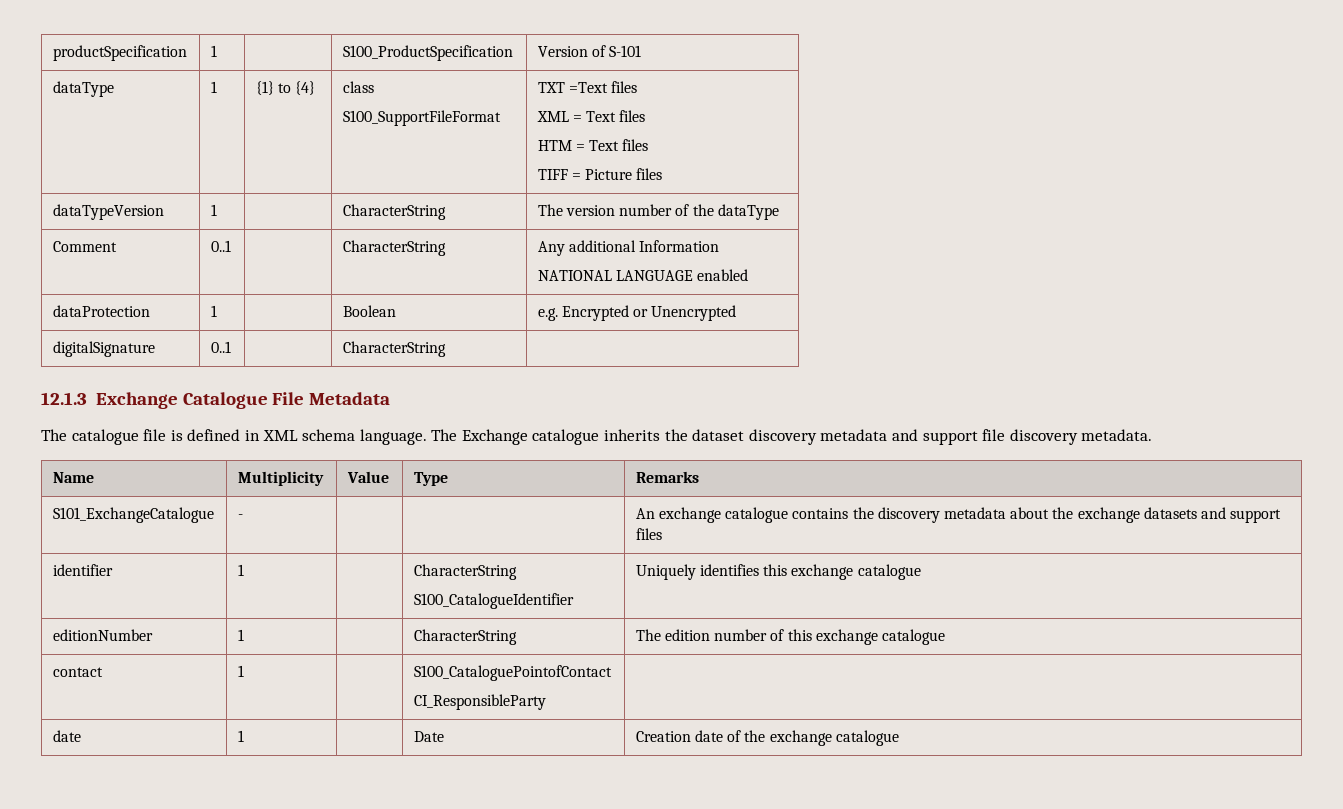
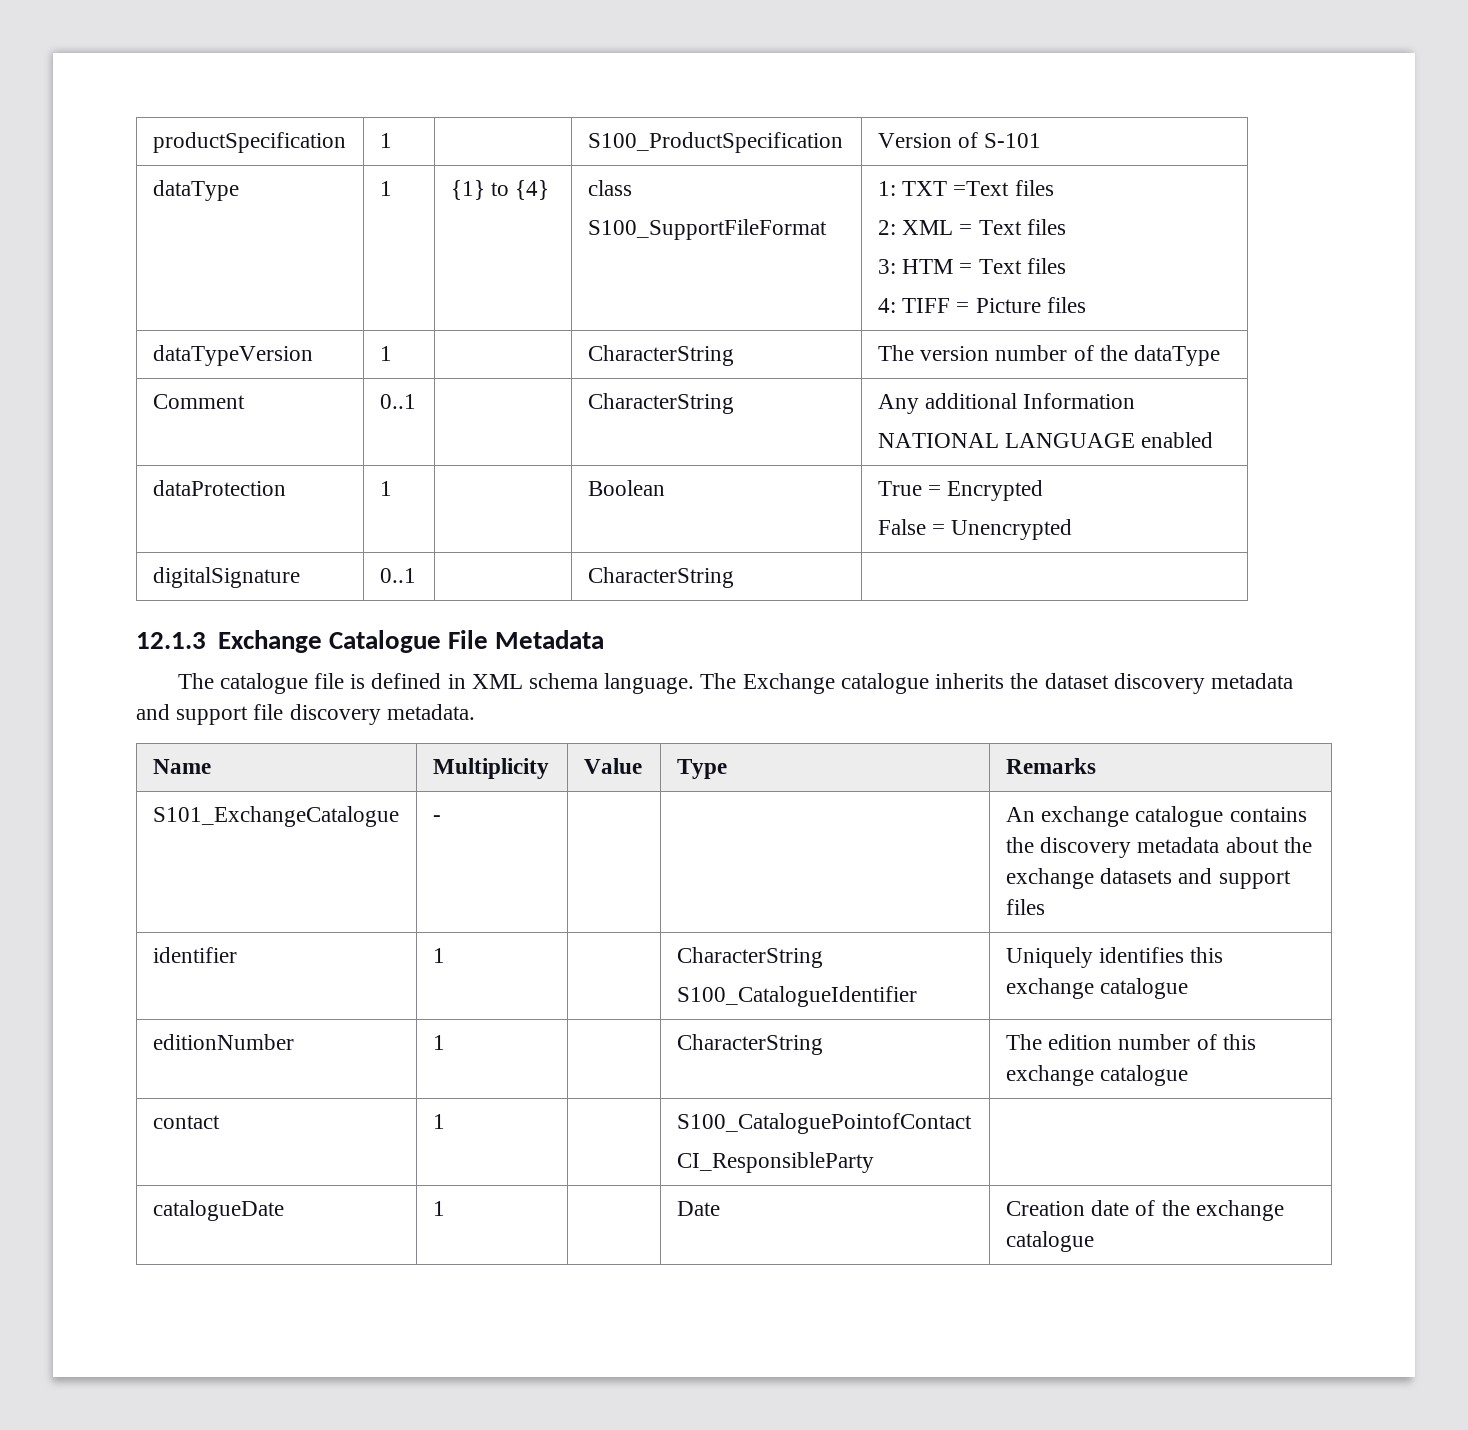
  dataType | 1 | {1} to {4} | class
- S100_SupportFileFormat | TXT =Text files
- XML = Text files
- HTM = Text files
- TIFF = Picture files
+ S100_SupportFileFormat | 1: TXT =Text files
+ 2: XML = Text files
+ 3: HTM = Text files
+ 4: TIFF = Picture files
- dataProtection | 1 | | Boolean | e.g. Encrypted or Unencrypted
+ dataProtection | 1 | | Boolean | True = Encrypted
+ False = Unencrypted
- date | 1 | | Date | Creation date of the exchange catalogue
+ catalogueDate | 1 | | Date | Creation date of the exchange catalogue

